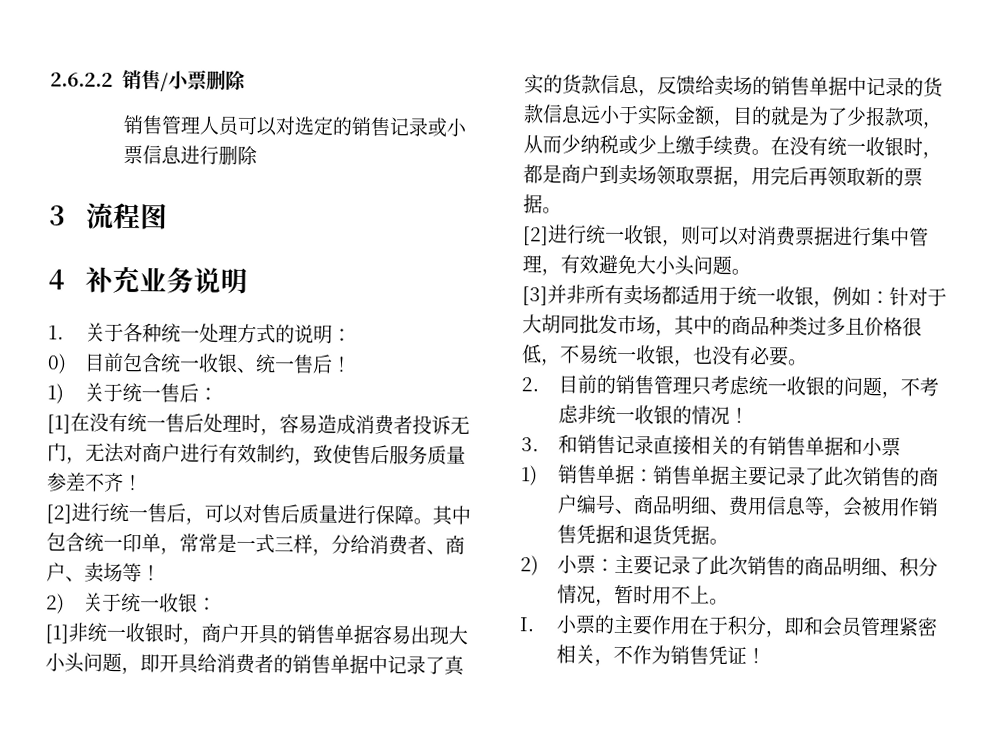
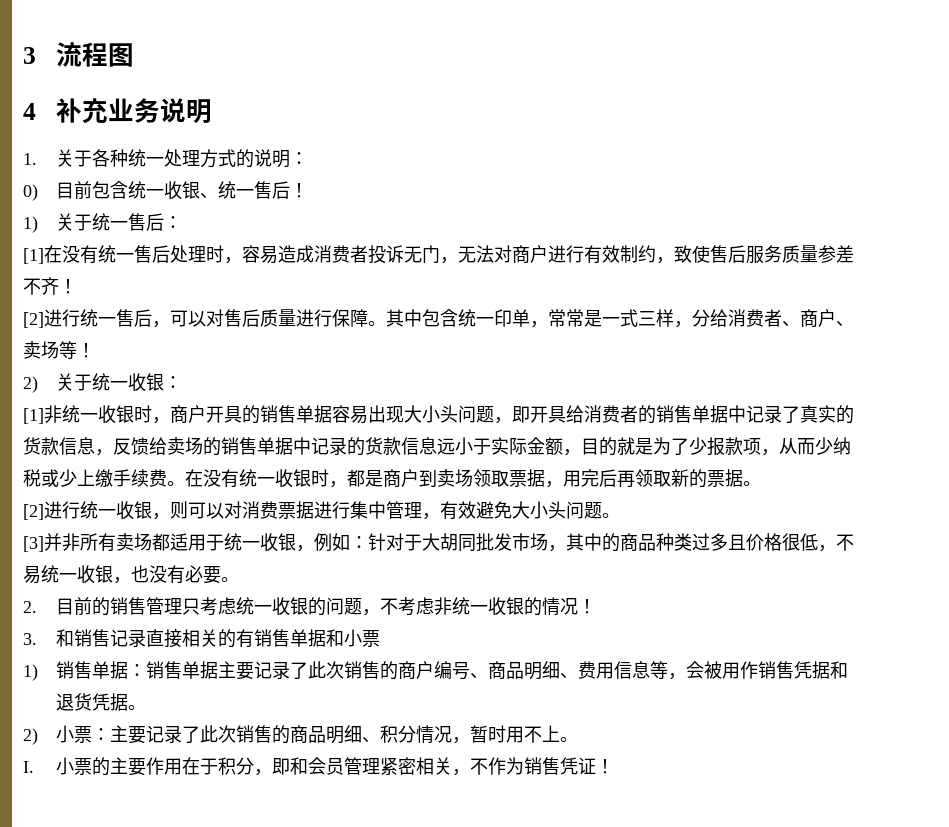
- 2.6.2.2销售/小票删除
- 销售管理人员可以对选定的销售记录或小票信息进行删除

